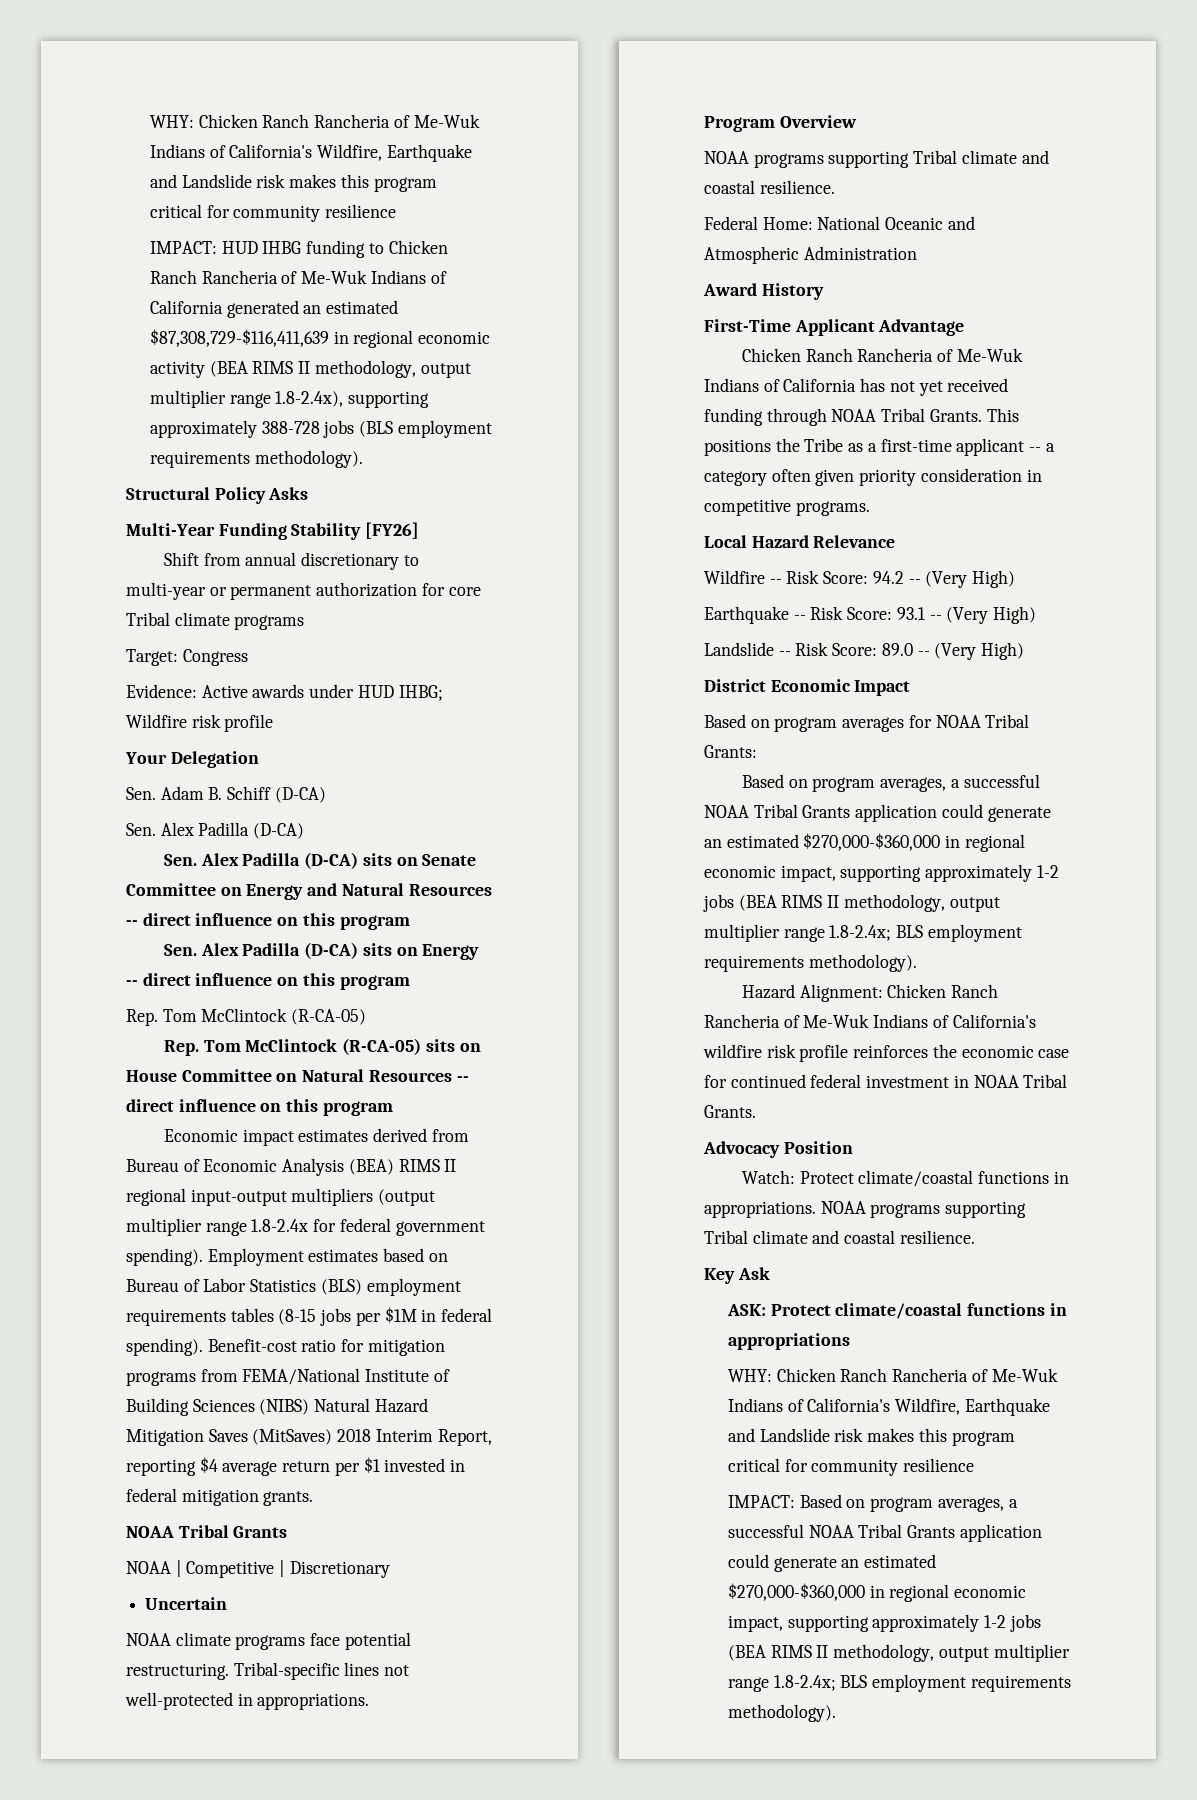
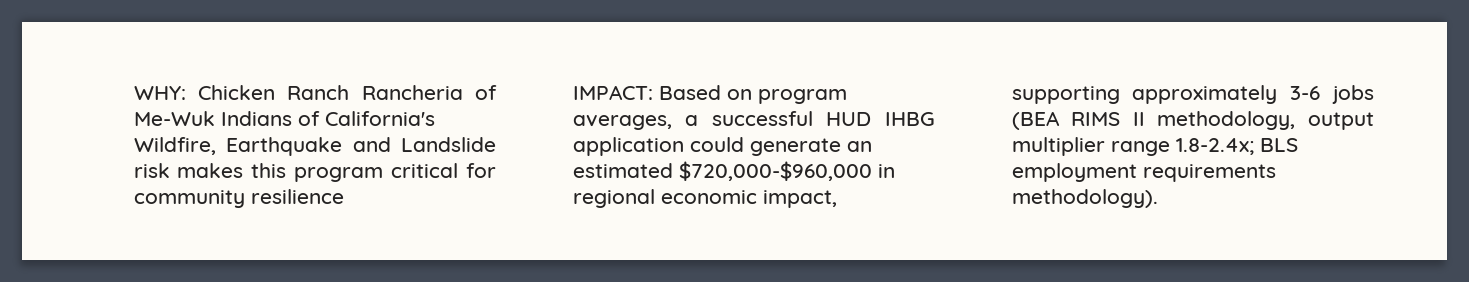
- IMPACT: HUD IHBG funding to Chicken Ranch Rancheria of Me-Wuk Indians of California generated an estimated $87,308,729-$116,411,639 in regional economic activity (BEA RIMS II methodology, output multiplier range 1.8-2.4x), supporting approximately 388-728 jobs (BLS employment requirements methodology).
- Structural Policy Asks
- Multi-Year Funding Stability [FY26]
- Shift from annual discretionary to multi-year or permanent authorization for core Tribal climate programs
- Target: Congress
- Evidence: Active awards under HUD IHBG; Wildfire risk profile
- Your Delegation
- Sen. Adam B. Schiff (D-CA)
- Sen. Alex Padilla (D-CA)
- Sen. Alex Padilla (D-CA) sits on Senate Committee on Energy and Natural Resources -- direct influence on this program
- Sen. Alex Padilla (D-CA) sits on Energy -- direct influence on this program
- Rep. Tom McClintock (R-CA-05)
- Rep. Tom McClintock (R-CA-05) sits on House Committee on Natural Resources -- direct influence on this program
- Economic impact estimates derived from Bureau of Economic Analysis (BEA) RIMS II regional input-output multipliers (output multiplier range 1.8-2.4x for federal government spending). Employment estimates based on Bureau of Labor Statistics (BLS) employment requirements tables (8-15 jobs per $1M in federal spending). Benefit-cost ratio for mitigation programs from FEMA/National Institute of Building Sciences (NIBS) Natural Hazard Mitigation Saves (MitSaves) 2018 Interim Report, reporting $4 average return per $1 invested in federal mitigation grants.
- NOAA Tribal Grants
- NOAA | Competitive | Discretionary
- Uncertain
- NOAA climate programs face potential restructuring. Tribal-specific lines not well-protected in appropriations.
- Program Overview
- NOAA programs supporting Tribal climate and coastal resilience.
- Federal Home: National Oceanic and Atmospheric Administration
- Award History
- First-Time Applicant Advantage
- Chicken Ranch Rancheria of Me-Wuk Indians of California has not yet received funding through NOAA Tribal Grants. This positions the Tribe as a first-time applicant -- a category often given priority consideration in competitive programs.
- Local Hazard Relevance
- Wildfire -- Risk Score: 94.2 -- (Very High)
- Earthquake -- Risk Score: 93.1 -- (Very High)
- Landslide -- Risk Score: 89.0 -- (Very High)
- District Economic Impact
- Based on program averages for NOAA Tribal Grants:
- Based on program averages, a successful NOAA Tribal Grants application could generate an estimated $270,000-$360,000 in regional economic impact, supporting approximately 1-2 jobs (BEA RIMS II methodology, output multiplier range 1.8-2.4x; BLS employment requirements methodology).
- Hazard Alignment: Chicken Ranch Rancheria of Me-Wuk Indians of California's wildfire risk profile reinforces the economic case for continued federal investment in NOAA Tribal Grants.
- Advocacy Position
- Watch: Protect climate/coastal functions in appropriations. NOAA programs supporting Tribal climate and coastal resilience.
- Key Ask
- ASK: Protect climate/coastal functions in appropriations
- WHY: Chicken Ranch Rancheria of Me-Wuk Indians of California's Wildfire, Earthquake and Landslide risk makes this program critical for community resilience
- IMPACT: Based on program averages, a successful NOAA Tribal Grants application could generate an estimated $270,000-$360,000 in regional economic impact, supporting approximately 1-2 jobs (BEA RIMS II methodology, output multiplier range 1.8-2.4x; BLS employment requirements methodology).
+ IMPACT: Based on program averages, a successful HUD IHBG application could generate an estimated $720,000-$960,000 in regional economic impact, supporting approximately 3-6 jobs (BEA RIMS II methodology, output multiplier range 1.8-2.4x; BLS employment requirements methodology).

